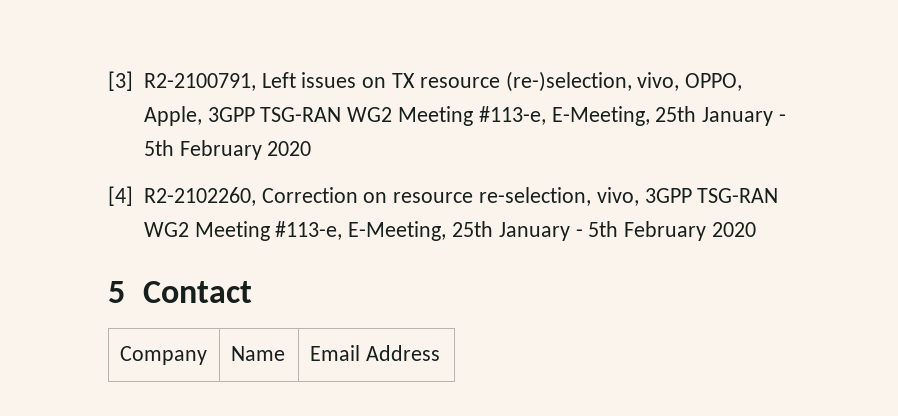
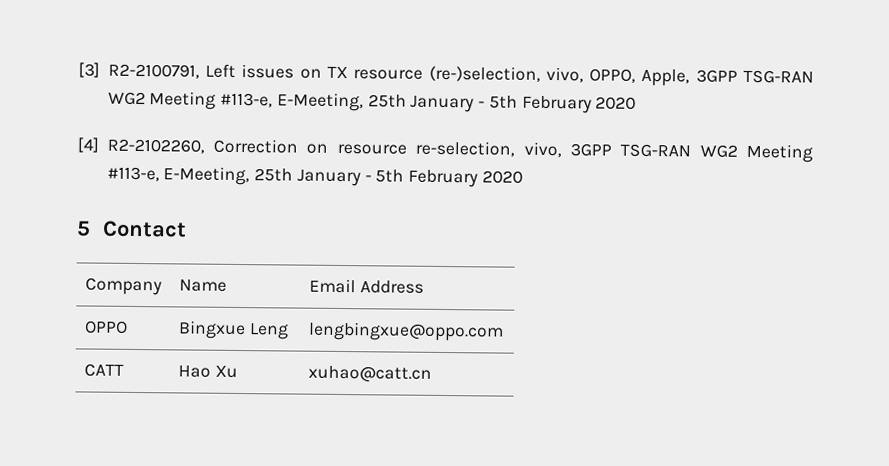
+ OPPO | Bingxue Leng | lengbingxue@oppo.com
+ CATT | Hao Xu | xuhao@catt.cn

